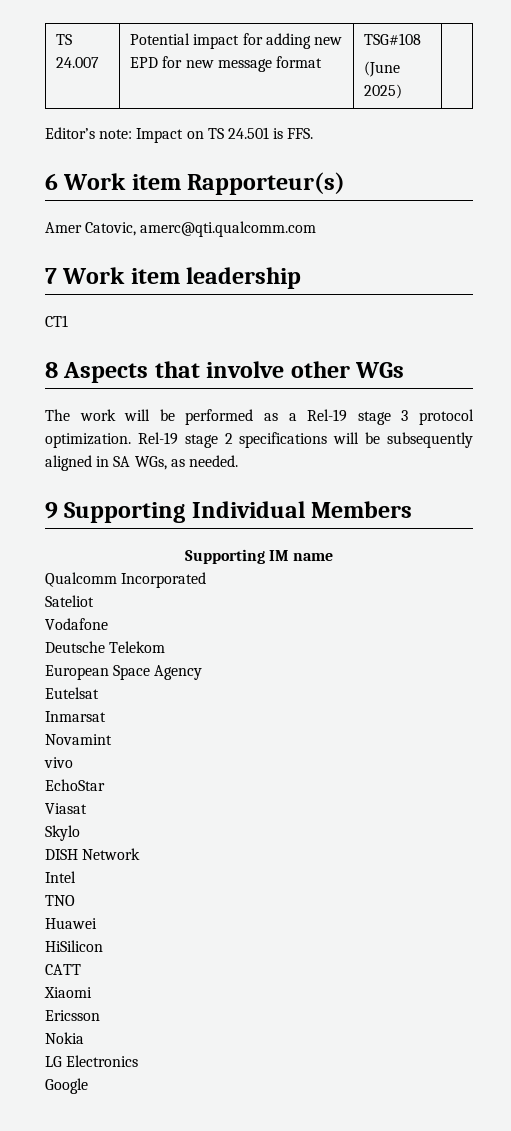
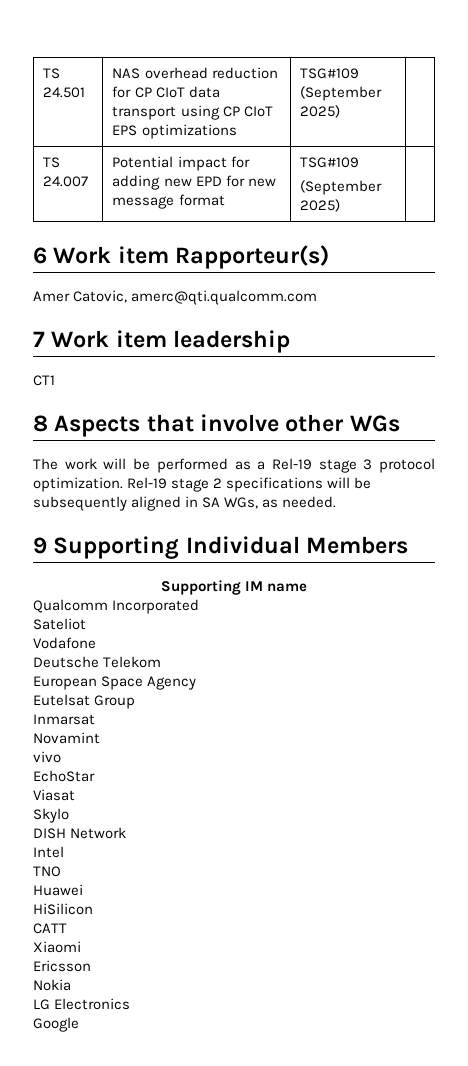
- TS 24.007 | Potential impact for adding new EPD for new message format | TSG#108
- (June 2025) |
- Editor’s note: Impact on TS 24.501 is FFS.
+ TS 24.501 | NAS overhead reduction for CP CIoT data transport using CP CIoT EPS optimizations | TSG#109 (September 2025) |
+ TS 24.007 | Potential impact for adding new EPD for new message format | TSG#109
+ (September 2025) |
- Eutelsat
+ Eutelsat Group

